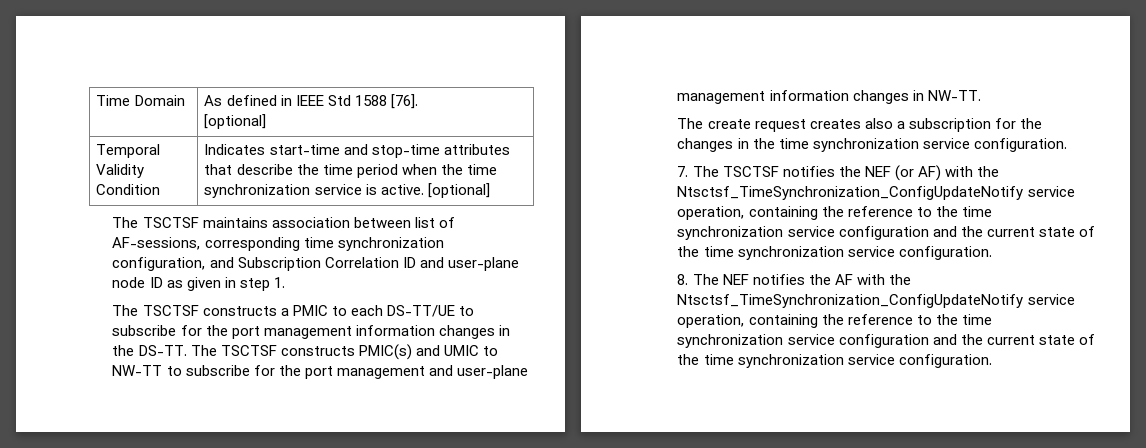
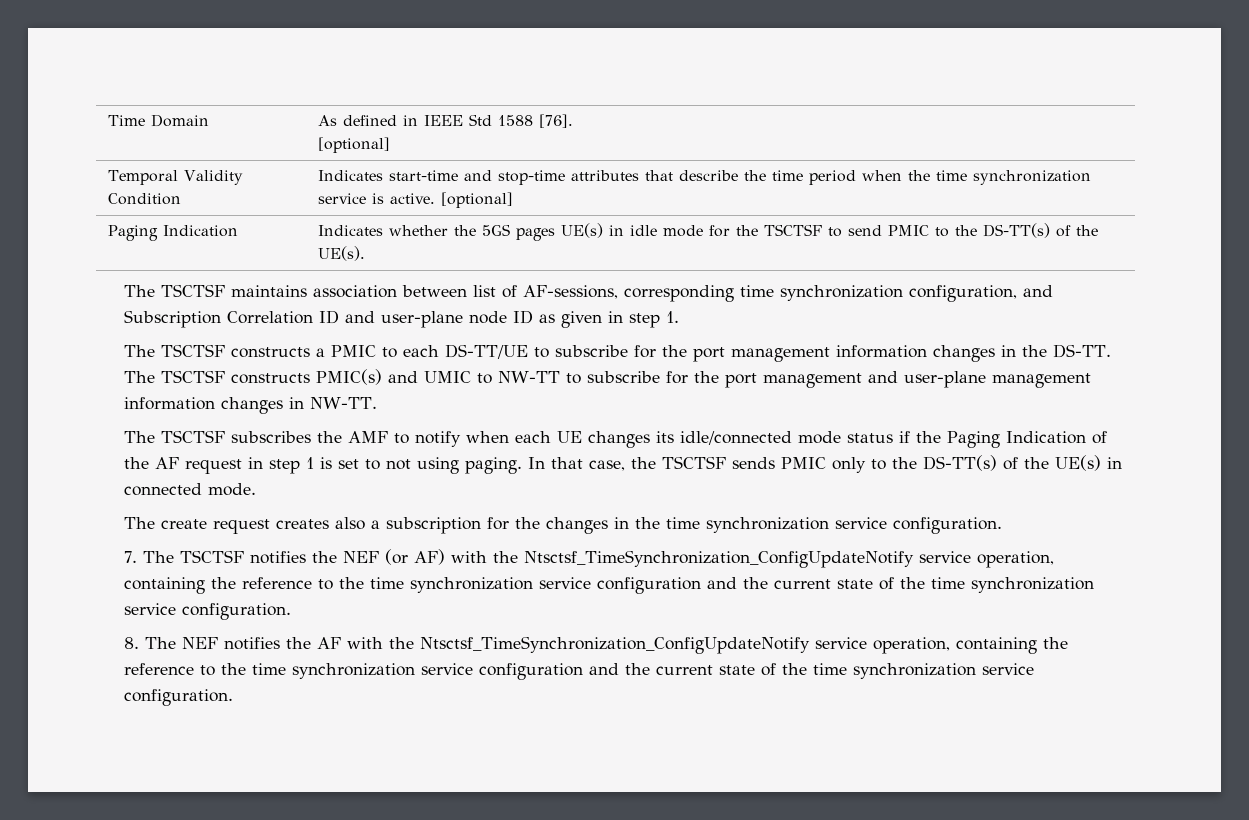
+ Paging Indication | Indicates whether the 5GS pages UE(s) in idle mode for the TSCTSF to send PMIC to the DS-TT(s) of the UE(s).
+ The TSCTSF subscribes the AMF to notify when each UE changes its idle/connected mode status if the Paging Indication of the AF request in step 1 is set to not using paging. In that case, the TSCTSF sends PMIC only to the DS-TT(s) of the UE(s) in connected mode.

